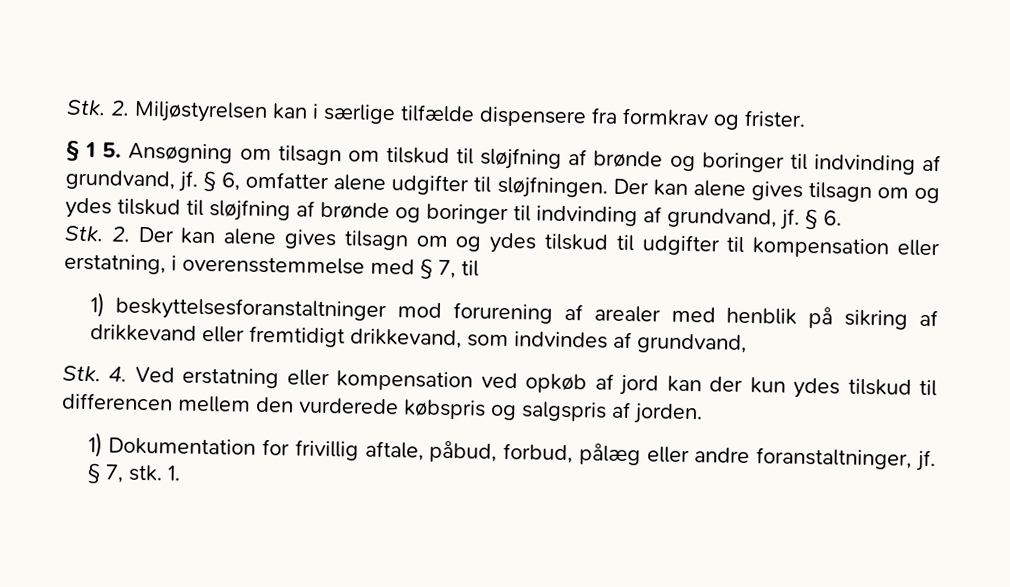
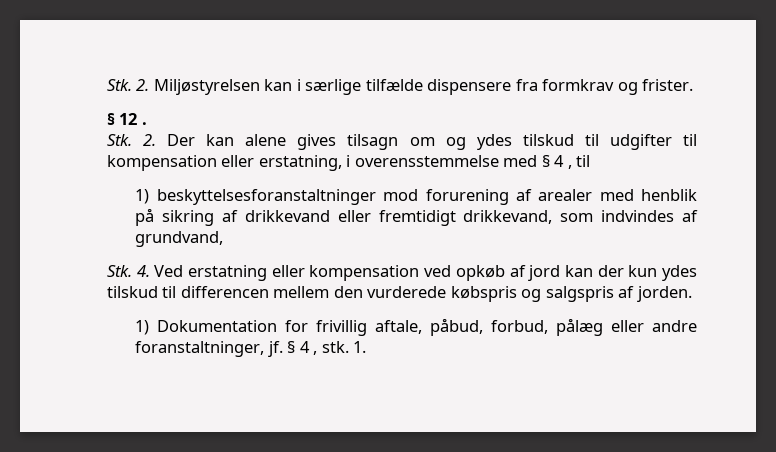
- § 1 5. Ansøgning om tilsagn om tilskud til sløjfning af brønde og boringer til indvinding af grundvand, jf. § 6, omfatter alene udgifter til sløjfningen. Der kan alene gives tilsagn om og ydes tilskud til sløjfning af brønde og boringer til indvinding af grundvand, jf. § 6.
+ § 12 .
- Stk. 2. Der kan alene gives tilsagn om og ydes tilskud til udgifter til kompensation eller erstatning, i overensstemmelse med § 7, til
+ Stk. 2. Der kan alene gives tilsagn om og ydes tilskud til udgifter til kompensation eller erstatning, i overensstemmelse med § 4 , til
- § 7, stk.
+ § 4 , stk.

